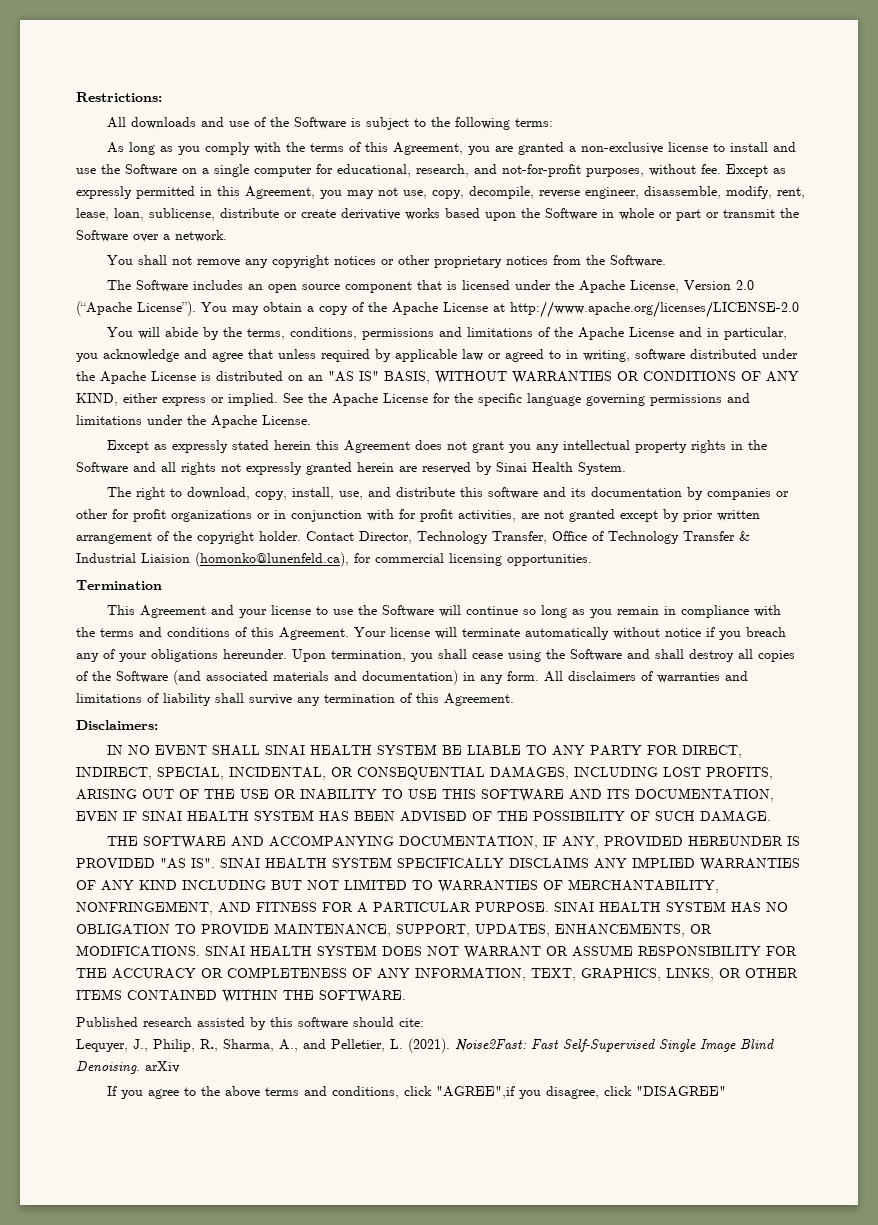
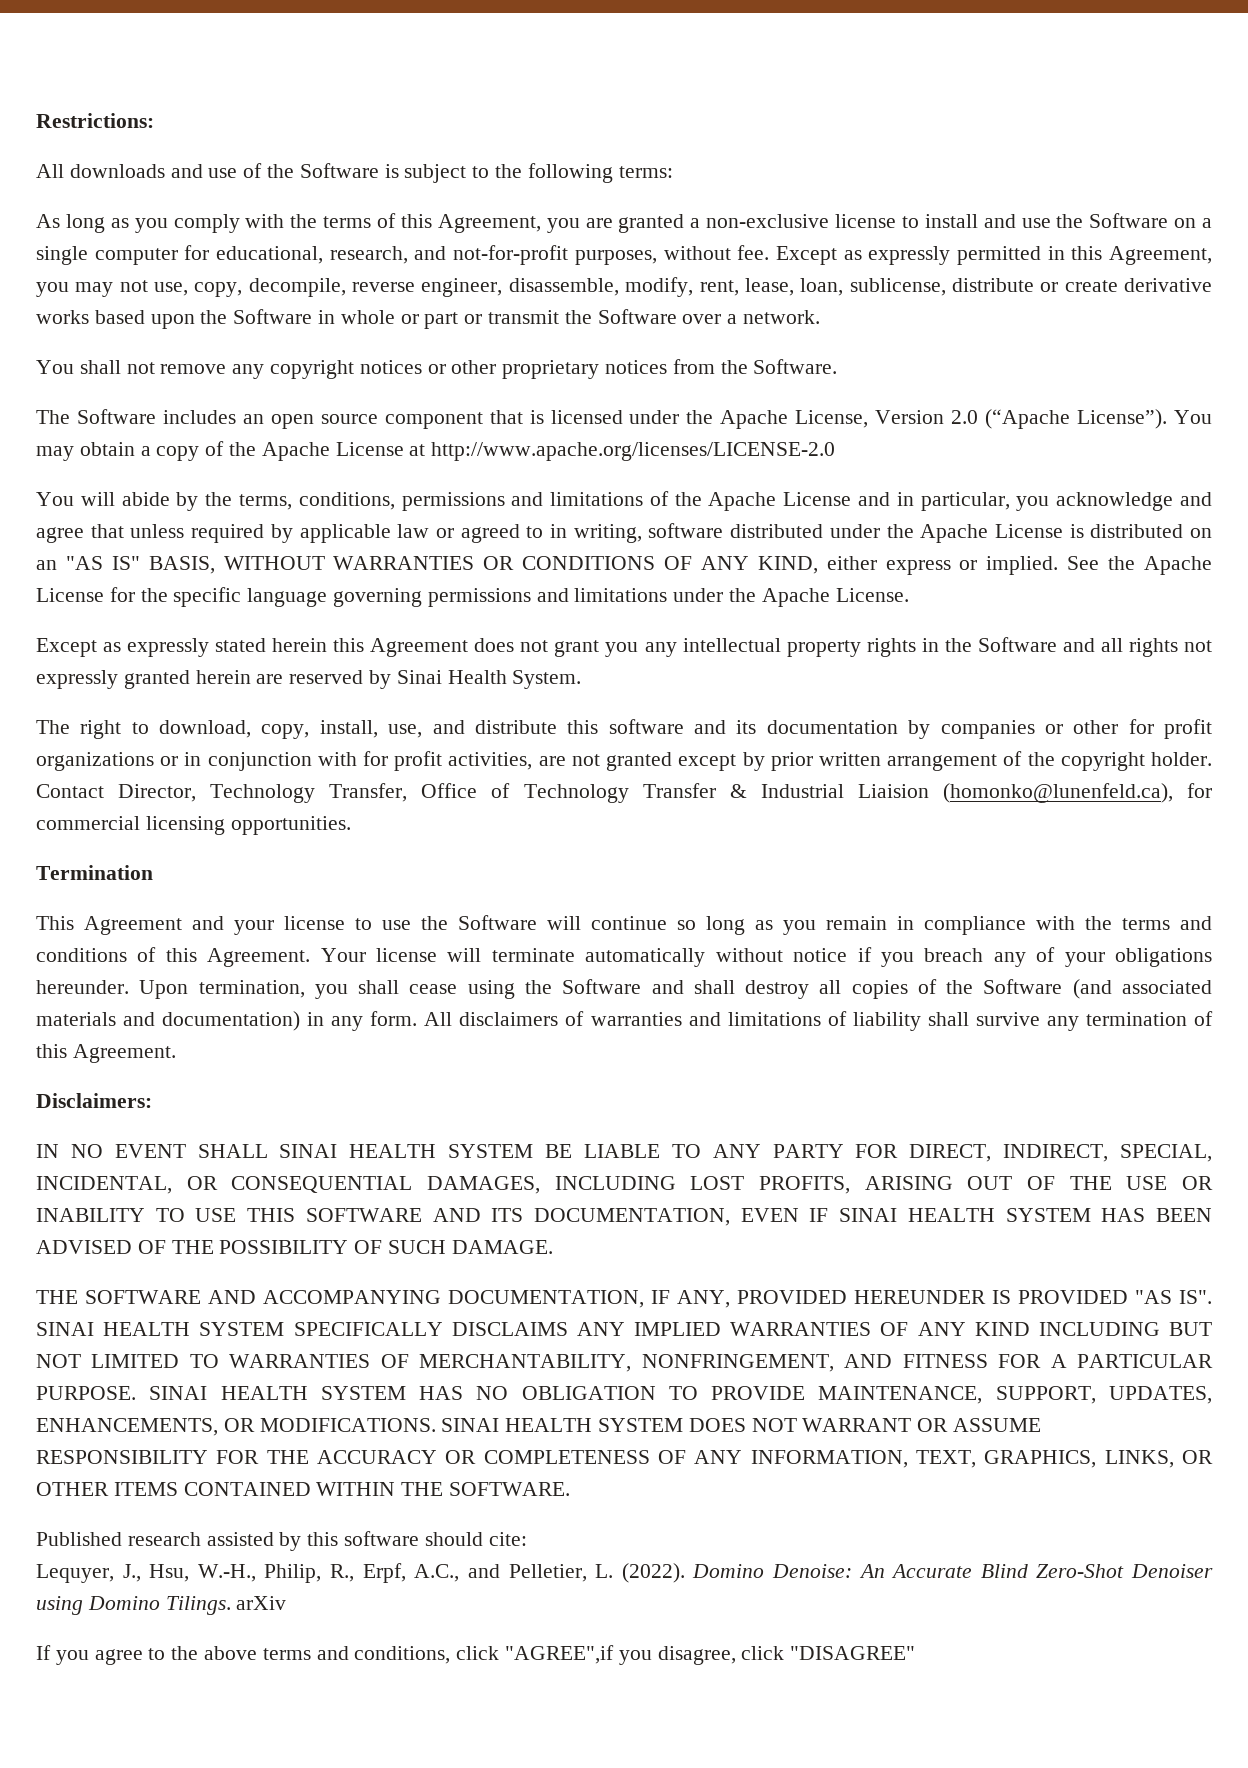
- Lequyer, J., Philip, R., Sharma, A., and Pelletier, L. (2021). Noise2Fast: Fast Self-Supervised Single Image Blind Denoising. arXiv
+ Lequyer, J., Hsu, W.-H., Philip, R., Erpf, A.C., and Pelletier, L. (2022). Domino Denoise: An Accurate Blind Zero-Shot Denoiser using Domino Tilings. arXiv

